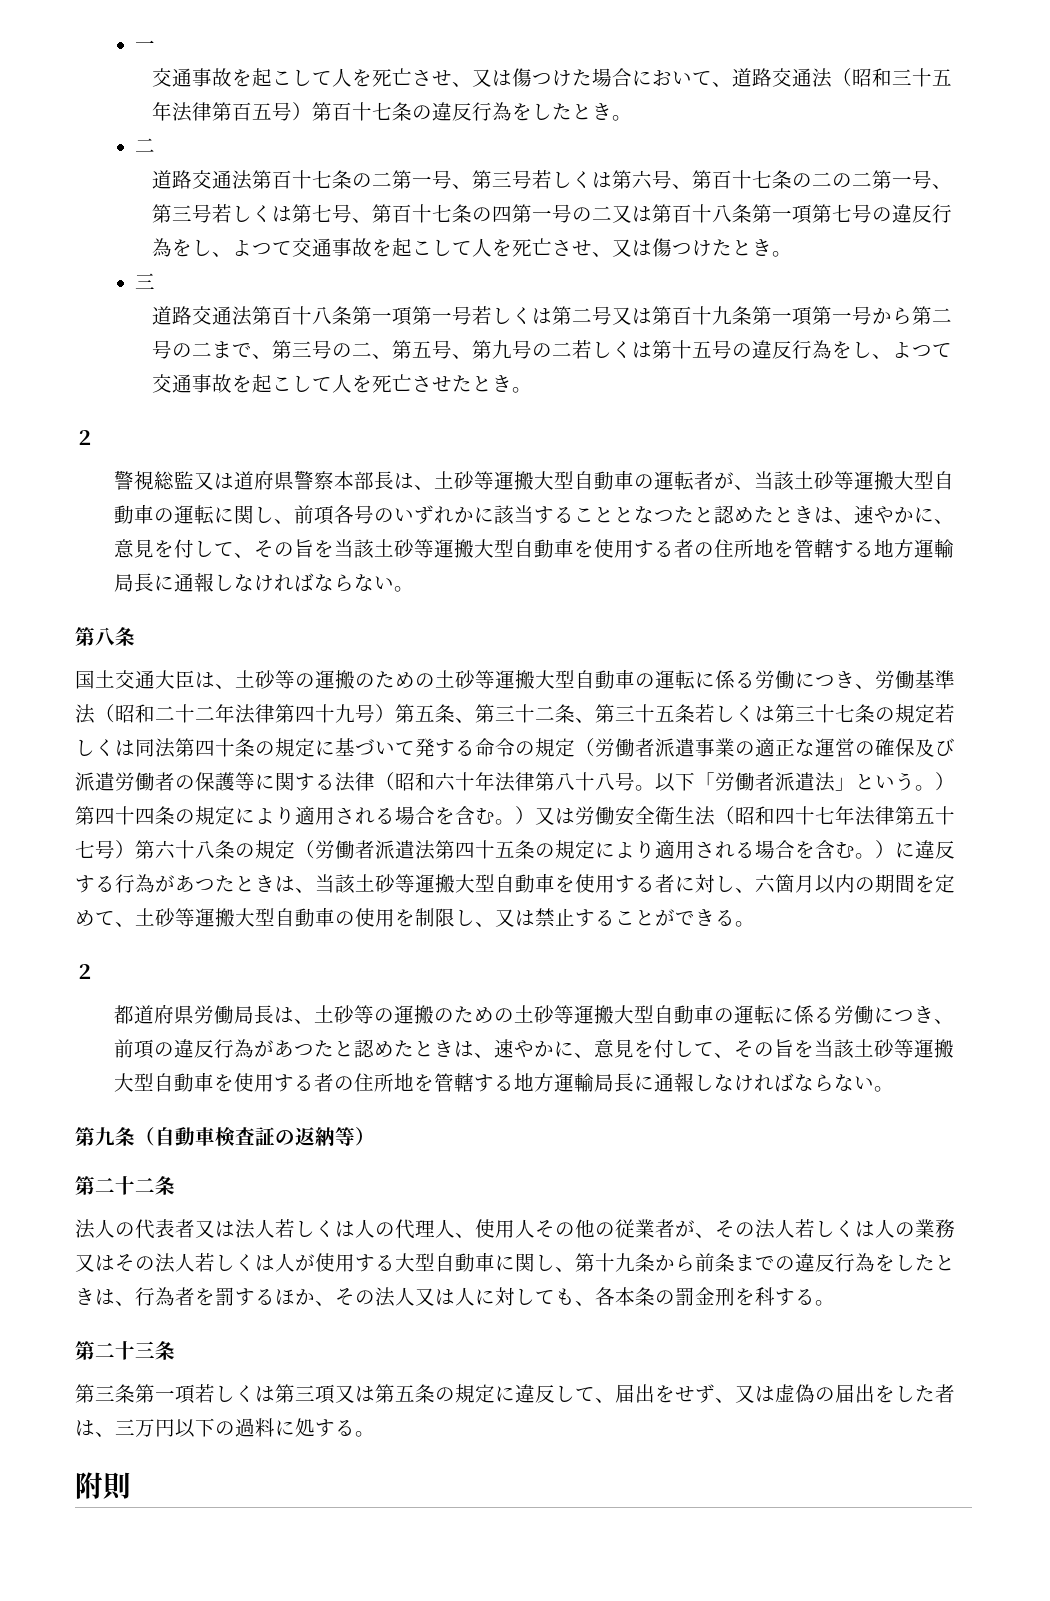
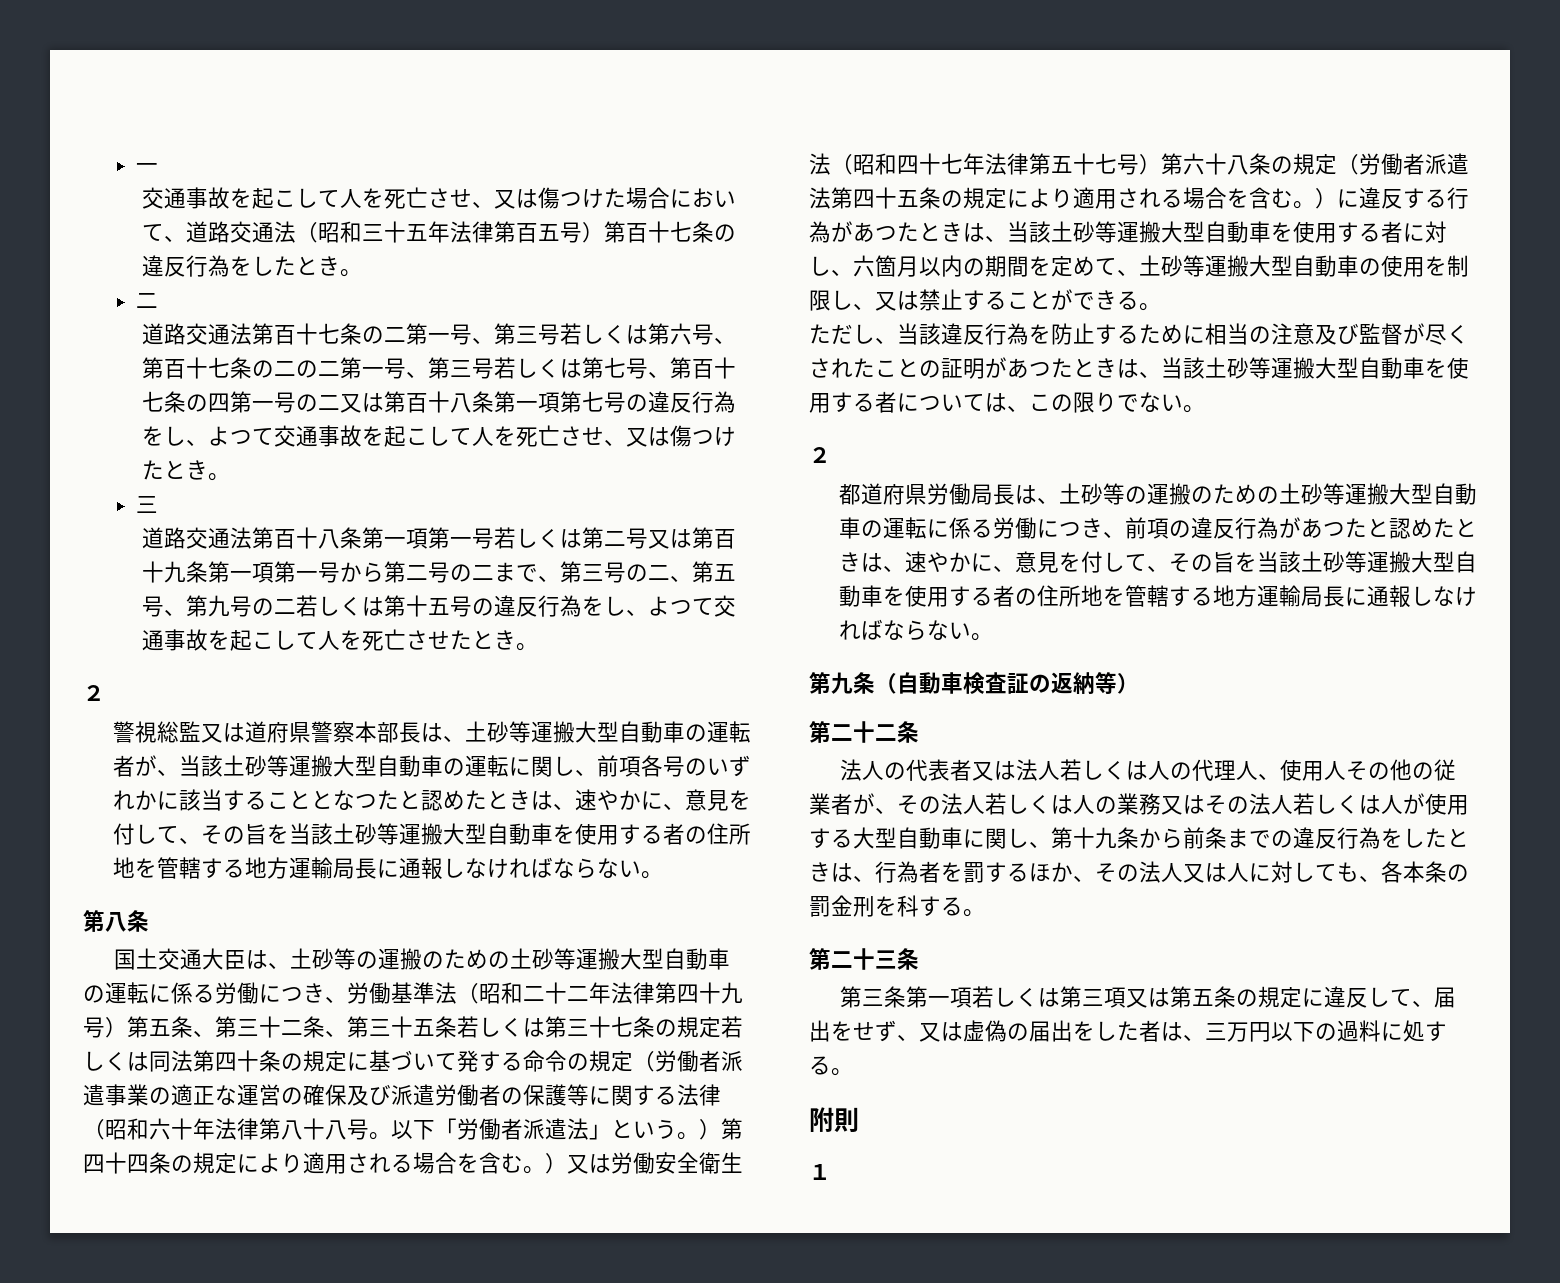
+ ただし、当該違反行為を防止するために相当の注意及び監督が尽くされたことの証明があつたときは、当該土砂等運搬大型自動車を使用する者については、この限りでない。
+ １

